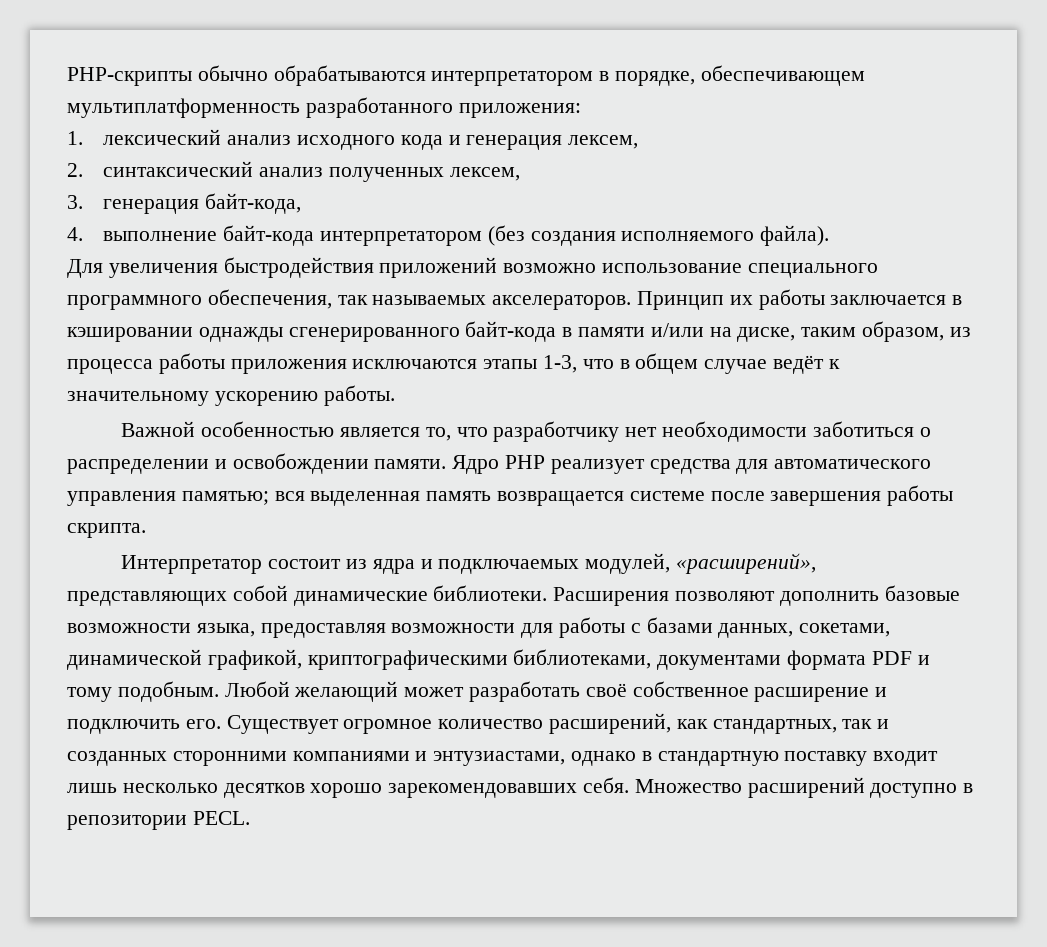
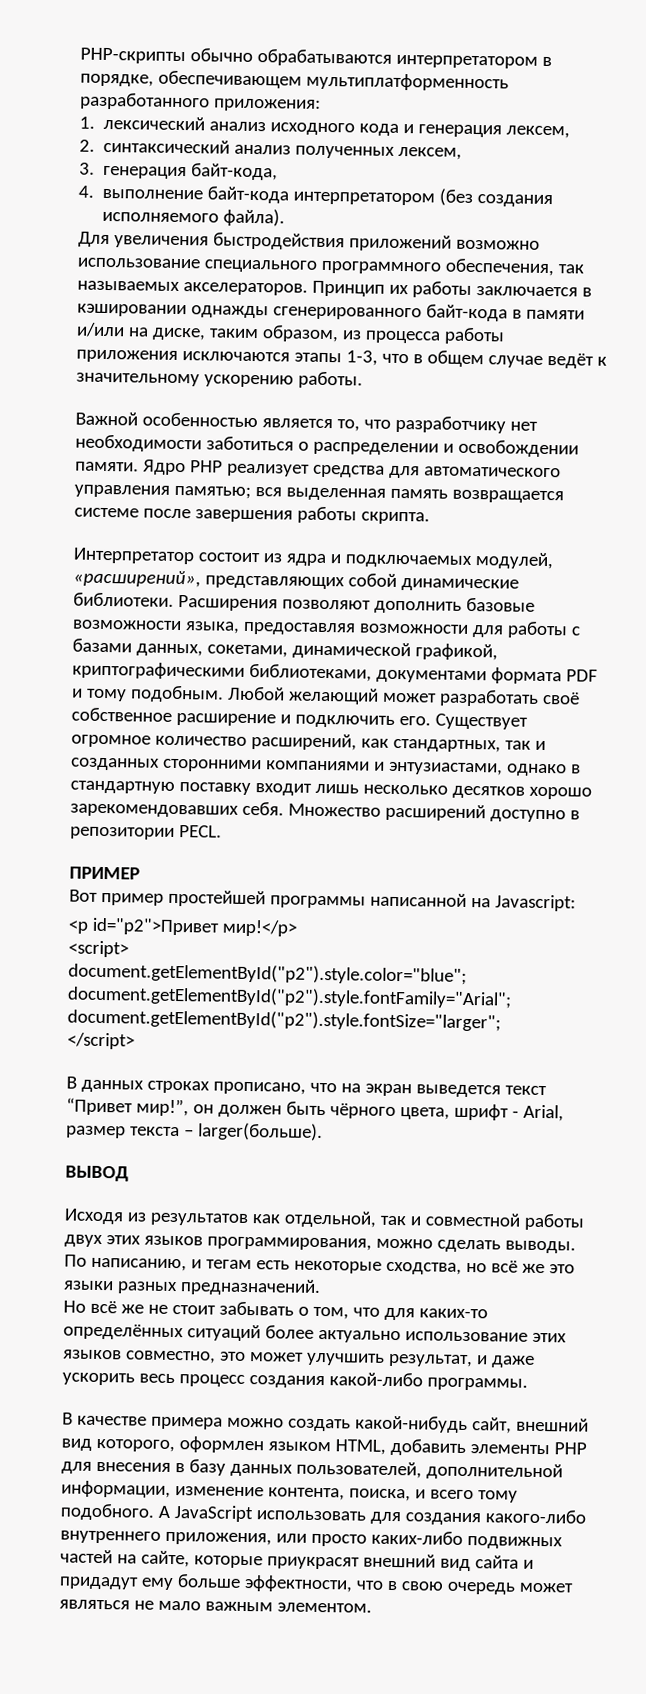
+ ПРИМЕР
+ Вот пример простейшей программы написанной на Javascript:
+ <p id="p2">Привет мир!</p>
+ <script>
+ document.getElementById("p2").style.color="blue"; document.getElementById("p2").style.fontFamily="Arial"; document.getElementById("p2").style.fontSize="larger";
+ </script>
+ В данных строках прописано, что на экран выведется текст “Привет мир!”, он должен быть чёрного цвета, шрифт - Arial, размер текста – larger(больше).
+ ВЫВОД
+ Исходя из результатов как отдельной, так и совместной работы двух этих языков программирования, можно сделать выводы. По написанию, и тегам есть некоторые сходства, но всё же это языки разных предназначений.
+ Но всё же не стоит забывать о том, что для каких-то определённых ситуаций более актуально использование этих языков совместно, это может улучшить результат, и даже ускорить весь процесс создания какой-либо программы.
+ В качестве примера можно создать какой-нибудь сайт, внешний вид которого, оформлен языком HTML, добавить элементы PHP для внесения в базу данных пользователей, дополнительной информации, изменение контента, поиска, и всего тому подобного. А JavaScript использовать для создания какого-либо внутреннего приложения, или просто каких-либо подвижных частей на сайте, которые приукрасят внешний вид сайта и придадут ему больше эффектности, что в свою очередь может являться не мало важным элементом.

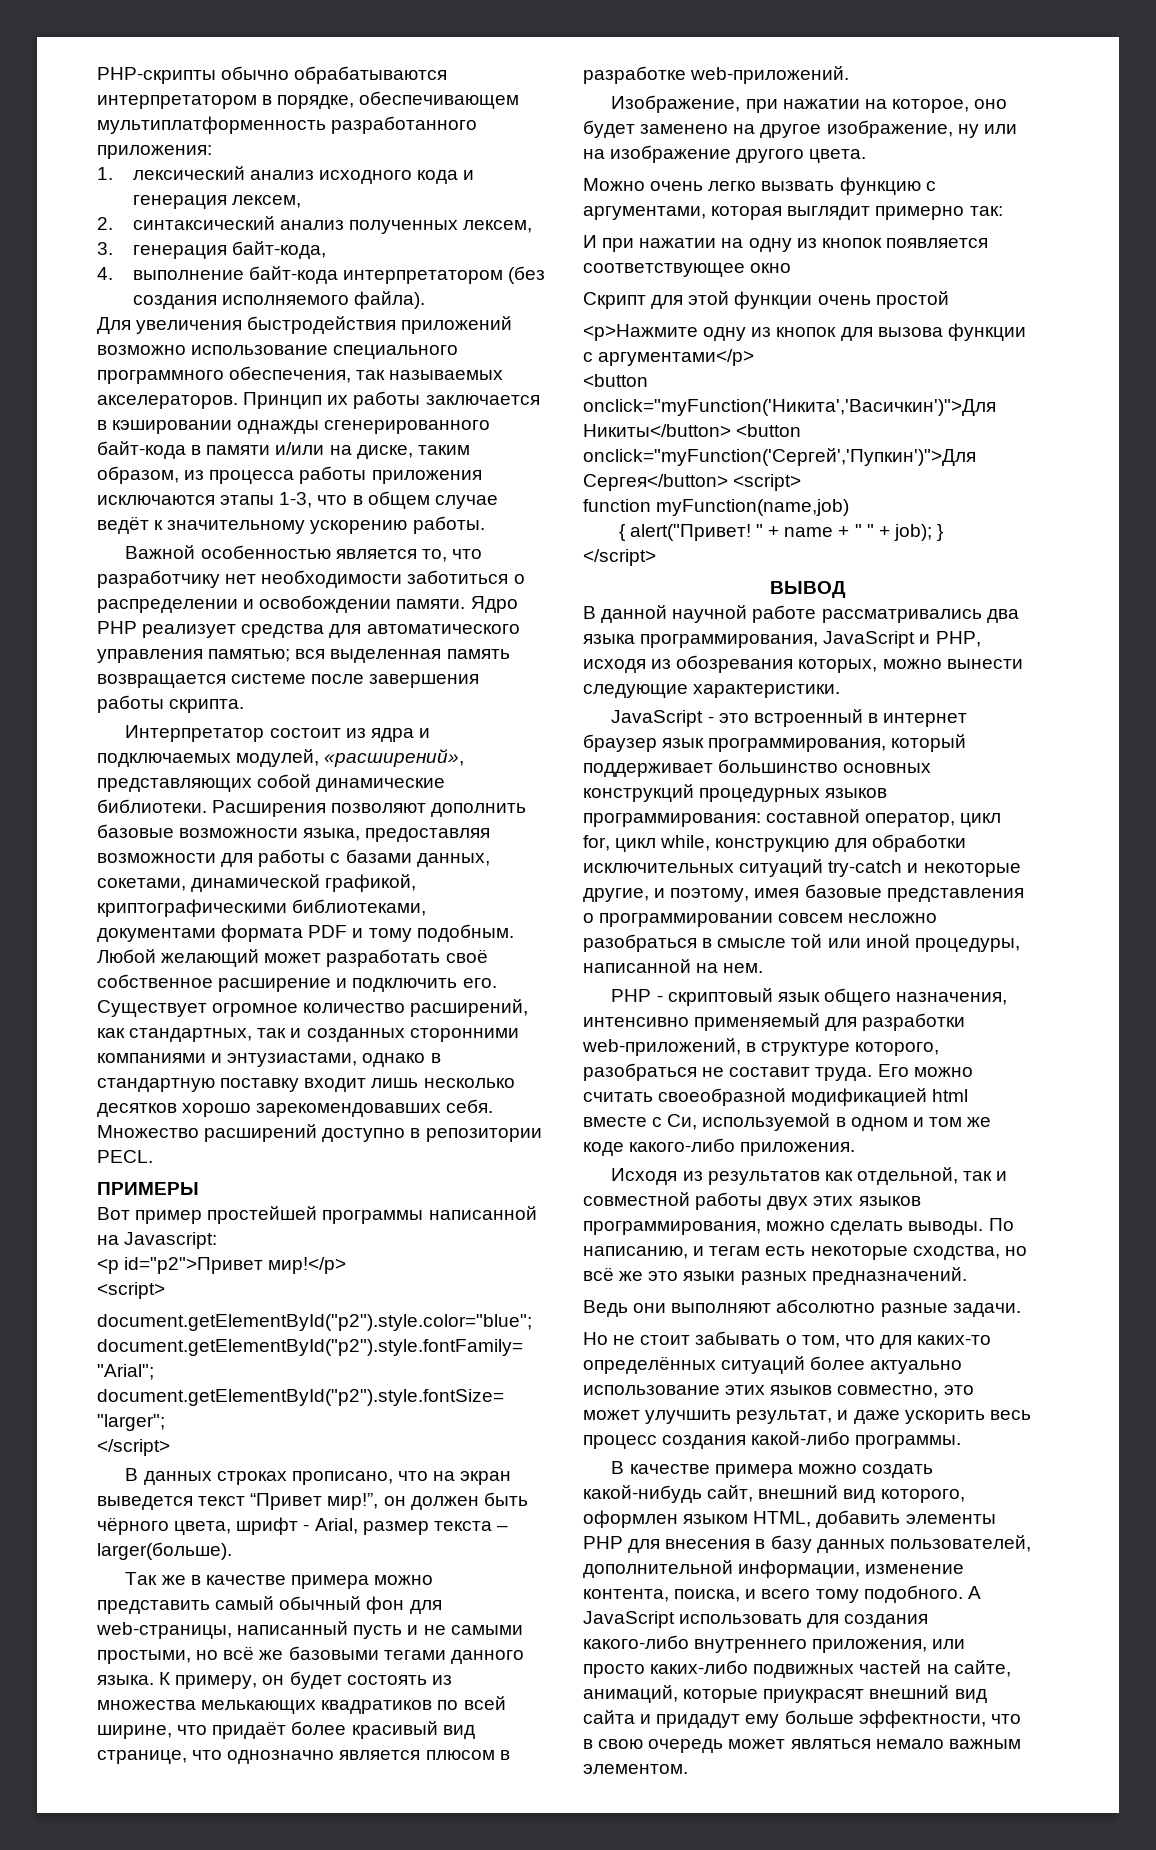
- ПРИМЕР
+ ПРИМЕРЫ
+ Так же в качестве примера можно представить самый обычный фон для web-страницы, написанный пусть и не самыми простыми, но всё же базовыми тегами данного языка. К примеру, он будет состоять из множества мелькающих квадратиков по всей ширине, что придаёт более красивый вид странице, что однозначно является плюсом в разработке web-приложений.
+ Изображение, при нажатии на которое, оно будет заменено на другое изображение, ну или на изображение другого цвета.
+ Можно очень легко вызвать функцию с аргументами, которая выглядит примерно так:
+ И при нажатии на одну из кнопок появляется соответствующее окно
+ Скрипт для этой функции очень простой
+ <p>Нажмите одну из кнопок для вызова функции с аргументами</p>
+ <button onclick="myFunction('Никита','Васичкин')">Для Никиты</button> <button onclick="myFunction('Сергей','Пупкин')">Для Сергея</button> <script>
+ function myFunction(name,job)
+ { alert("Привет! " + name + " " + job); }
+ </script>
  ВЫВОД
+ В данной научной работе рассматривались два языка программирования, JavaScript и PHP, исходя из обозревания которых, можно вынести следующие характеристики.
+ JavaScript - это встроенный в интернет браузер язык программирования, который поддерживает большинство основных конструкций процедурных языков программирования: составной оператор, цикл for, цикл while, конструкцию для обработки исключительных ситуаций try-catch и некоторые другие, и поэтому, имея базовые представления о программировании совсем несложно разобраться в смысле той или иной процедуры, написанной на нем.
+ PHP - скриптовый язык общего назначения, интенсивно применяемый для разработки web-приложений, в структуре которого, разобраться не составит труда. Его можно считать своеобразной модификацией html вместе с Си, используемой в одном и том же коде какого-либо приложения.
+ Ведь они выполняют абсолютно разные задачи.
- Но всё же не стоит забывать о том, что для каких-то определённых ситуаций более актуально использование этих языков совместно, это может улучшить результат, и даже ускорить весь процесс создания какой-либо программы.
+ Но не стоит забывать о том, что для каких-то определённых ситуаций более актуально использование этих языков совместно, это может улучшить результат, и даже ускорить весь процесс создания какой-либо программы.
- А JavaScript использовать для создания какого-либо внутреннего приложения, или просто каких-либо подвижных частей на сайте, которые приукрасят внешний вид сайта и придадут ему больше эффектности, что в свою очередь может являться не мало важным элементом.
+ А JavaScript использовать для создания какого-либо внутреннего приложения, или просто каких-либо подвижных частей на сайте, анимаций, которые приукрасят внешний вид сайта и придадут ему больше эффектности, что в свою очередь может являться немало важным элементом.

